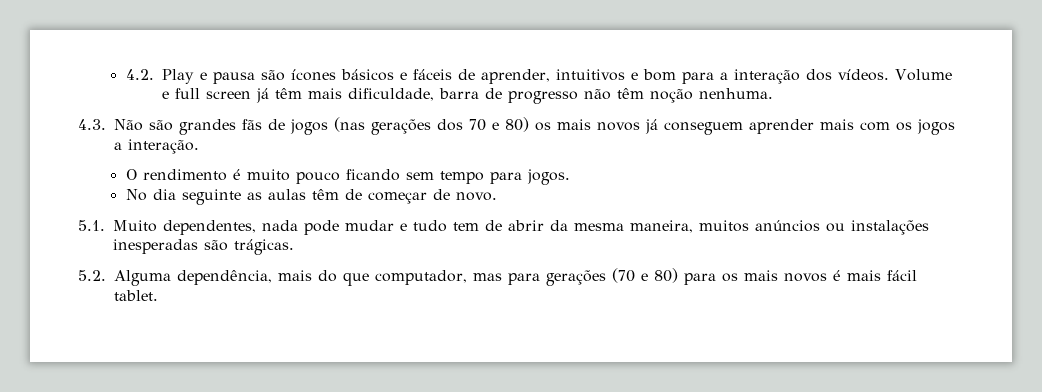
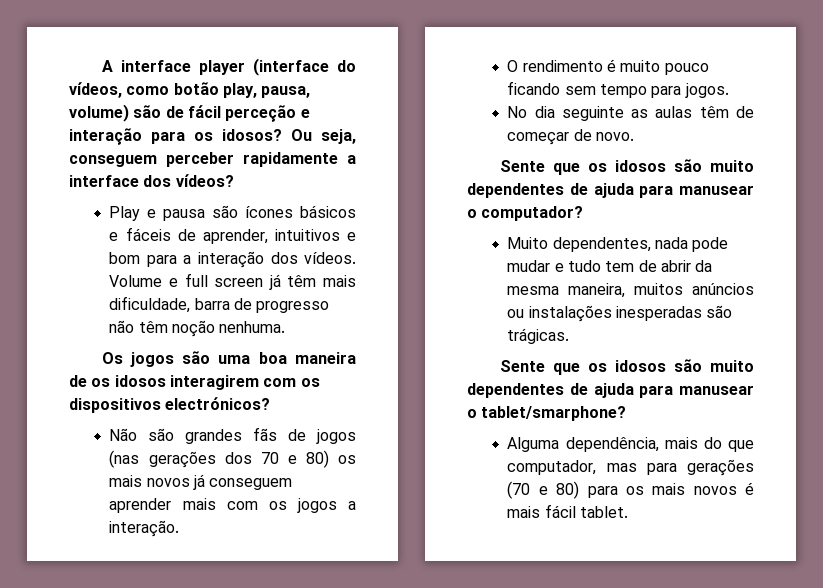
- 4.2. Play e pausa são ícones básicos e fáceis de aprender, intuitivos e bom para a interação dos vídeos.
+ A interface player (interface do vídeos, como botão play, pausa, volume) são de fácil perceção e interação para os idosos? Ou seja, conseguem perceber rapidamente a interface dos vídeos?
+ Play e pausa são ícones básicos e fáceis de aprender, intuitivos e bom para a interação dos vídeos.
- 4.3. Não são grandes fãs de jogos (nas gerações dos 70 e 80) os mais novos já conseguem aprender mais com os jogos a interação.
+ Os jogos são uma boa maneira de os idosos interagirem com os dispositivos electrónicos?
+ Não são grandes fãs de jogos (nas gerações dos 70 e 80) os mais novos já conseguem aprender mais com os jogos a interação.
- 5.1. Muito dependentes, nada pode mudar e tudo tem de abrir da mesma maneira, muitos anúncios ou instalações inesperadas são trágicas.
+ Sente que os idosos são muito dependentes de ajuda para manusear o computador?
+ Muito dependentes, nada pode mudar e tudo tem de abrir da mesma maneira, muitos anúncios ou instalações inesperadas são trágicas.
- 5.2. Alguma dependência, mais do que computador, mas para gerações (70 e 80) para os mais novos é mais fácil tablet.
+ Sente que os idosos são muito dependentes de ajuda para manusear o tablet/smarphone?
+ Alguma dependência, mais do que computador, mas para gerações (70 e 80) para os mais novos é mais fácil tablet.

